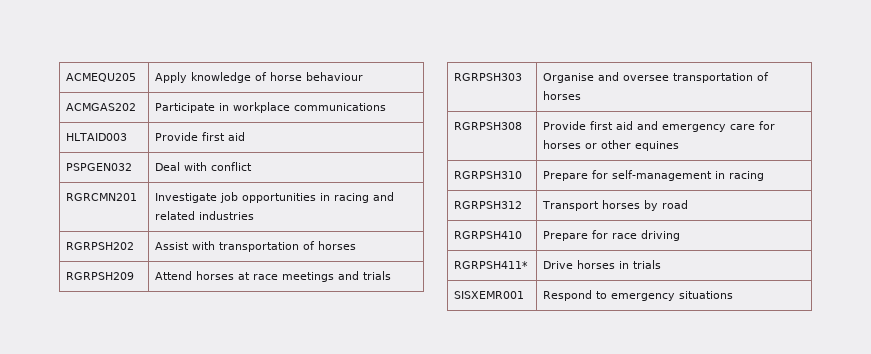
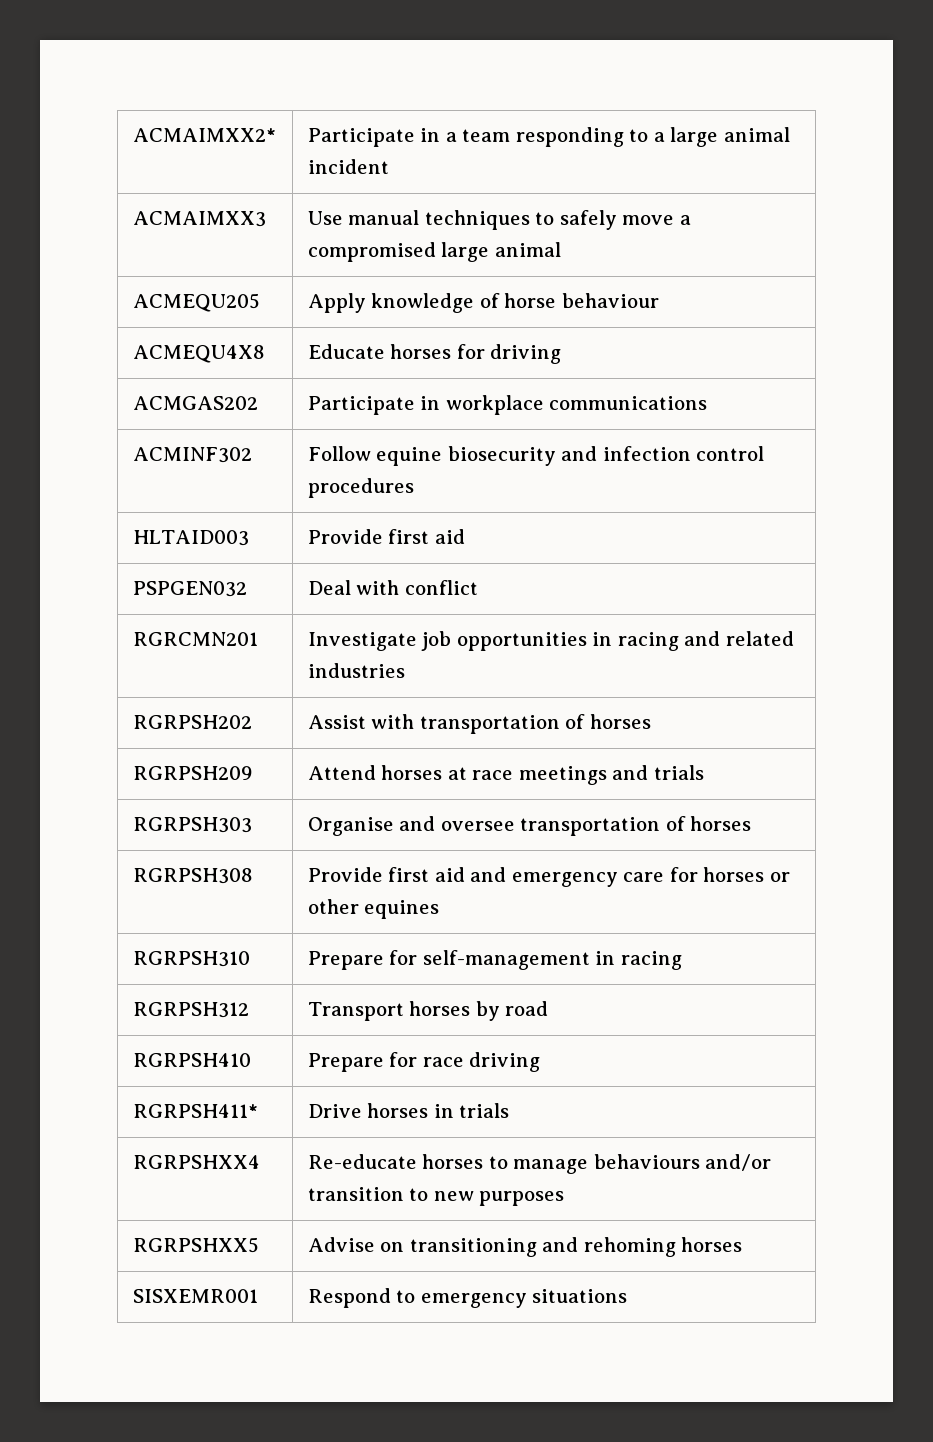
+ ACMAIMXX2* | Participate in a team responding to a large animal incident
+ ACMAIMXX3 | Use manual techniques to safely move a compromised large animal
+ ACMEQU4X8 | Educate horses for driving
+ ACMINF302 | Follow equine biosecurity and infection control procedures
+ RGRPSHXX4 | Re-educate horses to manage behaviours and/or transition to new purposes
+ RGRPSHXX5 | Advise on transitioning and rehoming horses

